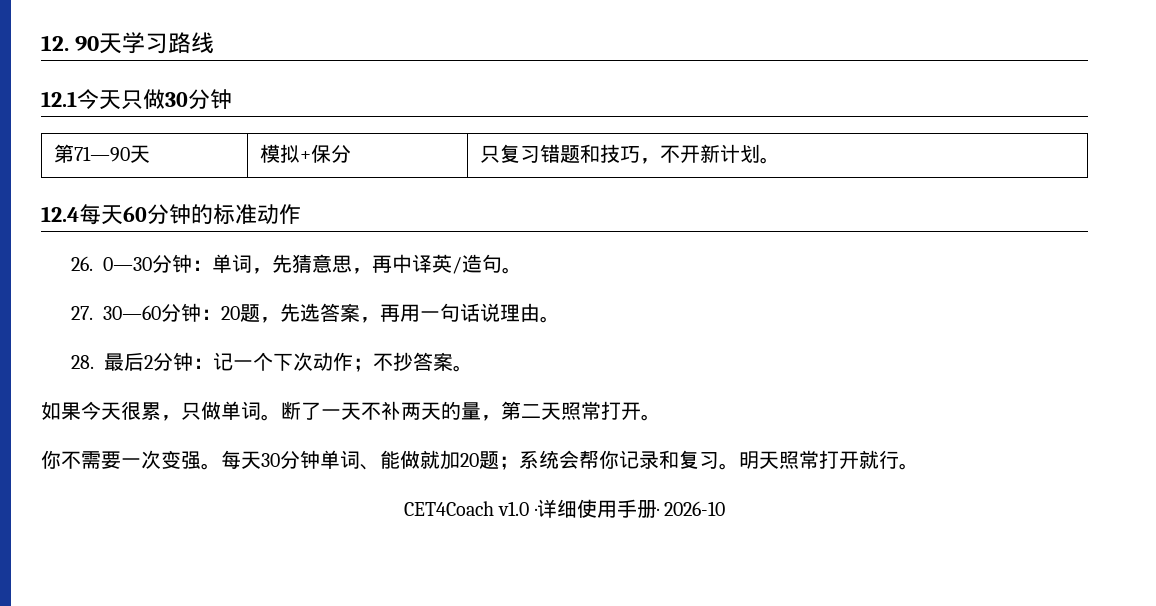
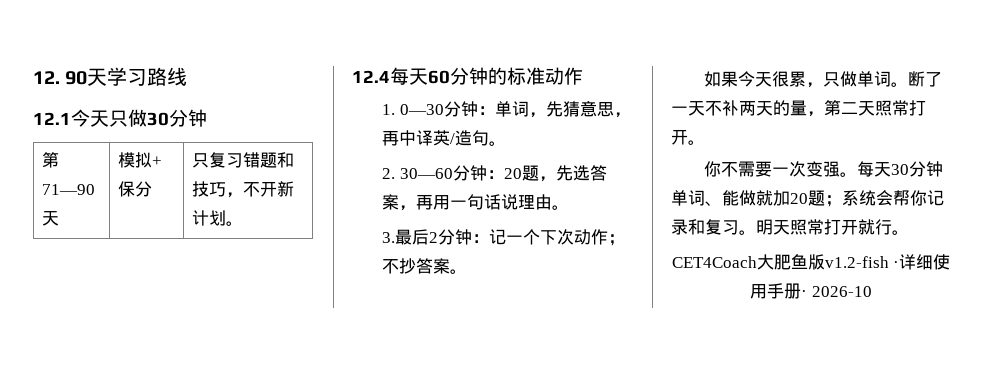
- 26. 0—30分钟：单词，先猜意思，再中译英/造句。
+ 1. 0—30分钟：单词，先猜意思，再中译英/造句。
- 27. 30—60分钟：20题，先选答案，再用一句话说理由。
+ 2. 30—60分钟：20题，先选答案，再用一句话说理由。
- 28.最后2分钟：记一个下次动作；不抄答案。
+ 3.最后2分钟：记一个下次动作；不抄答案。
- CET4Coach v1.0 ·详细使用手册· 2026-10
+ CET4Coach大肥鱼版v1.2-fish ·详细使用手册· 2026-10

